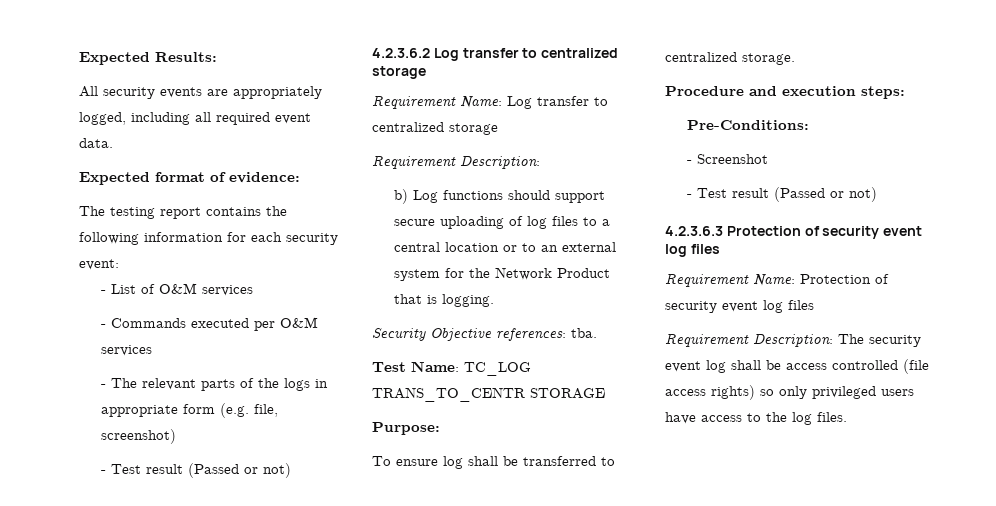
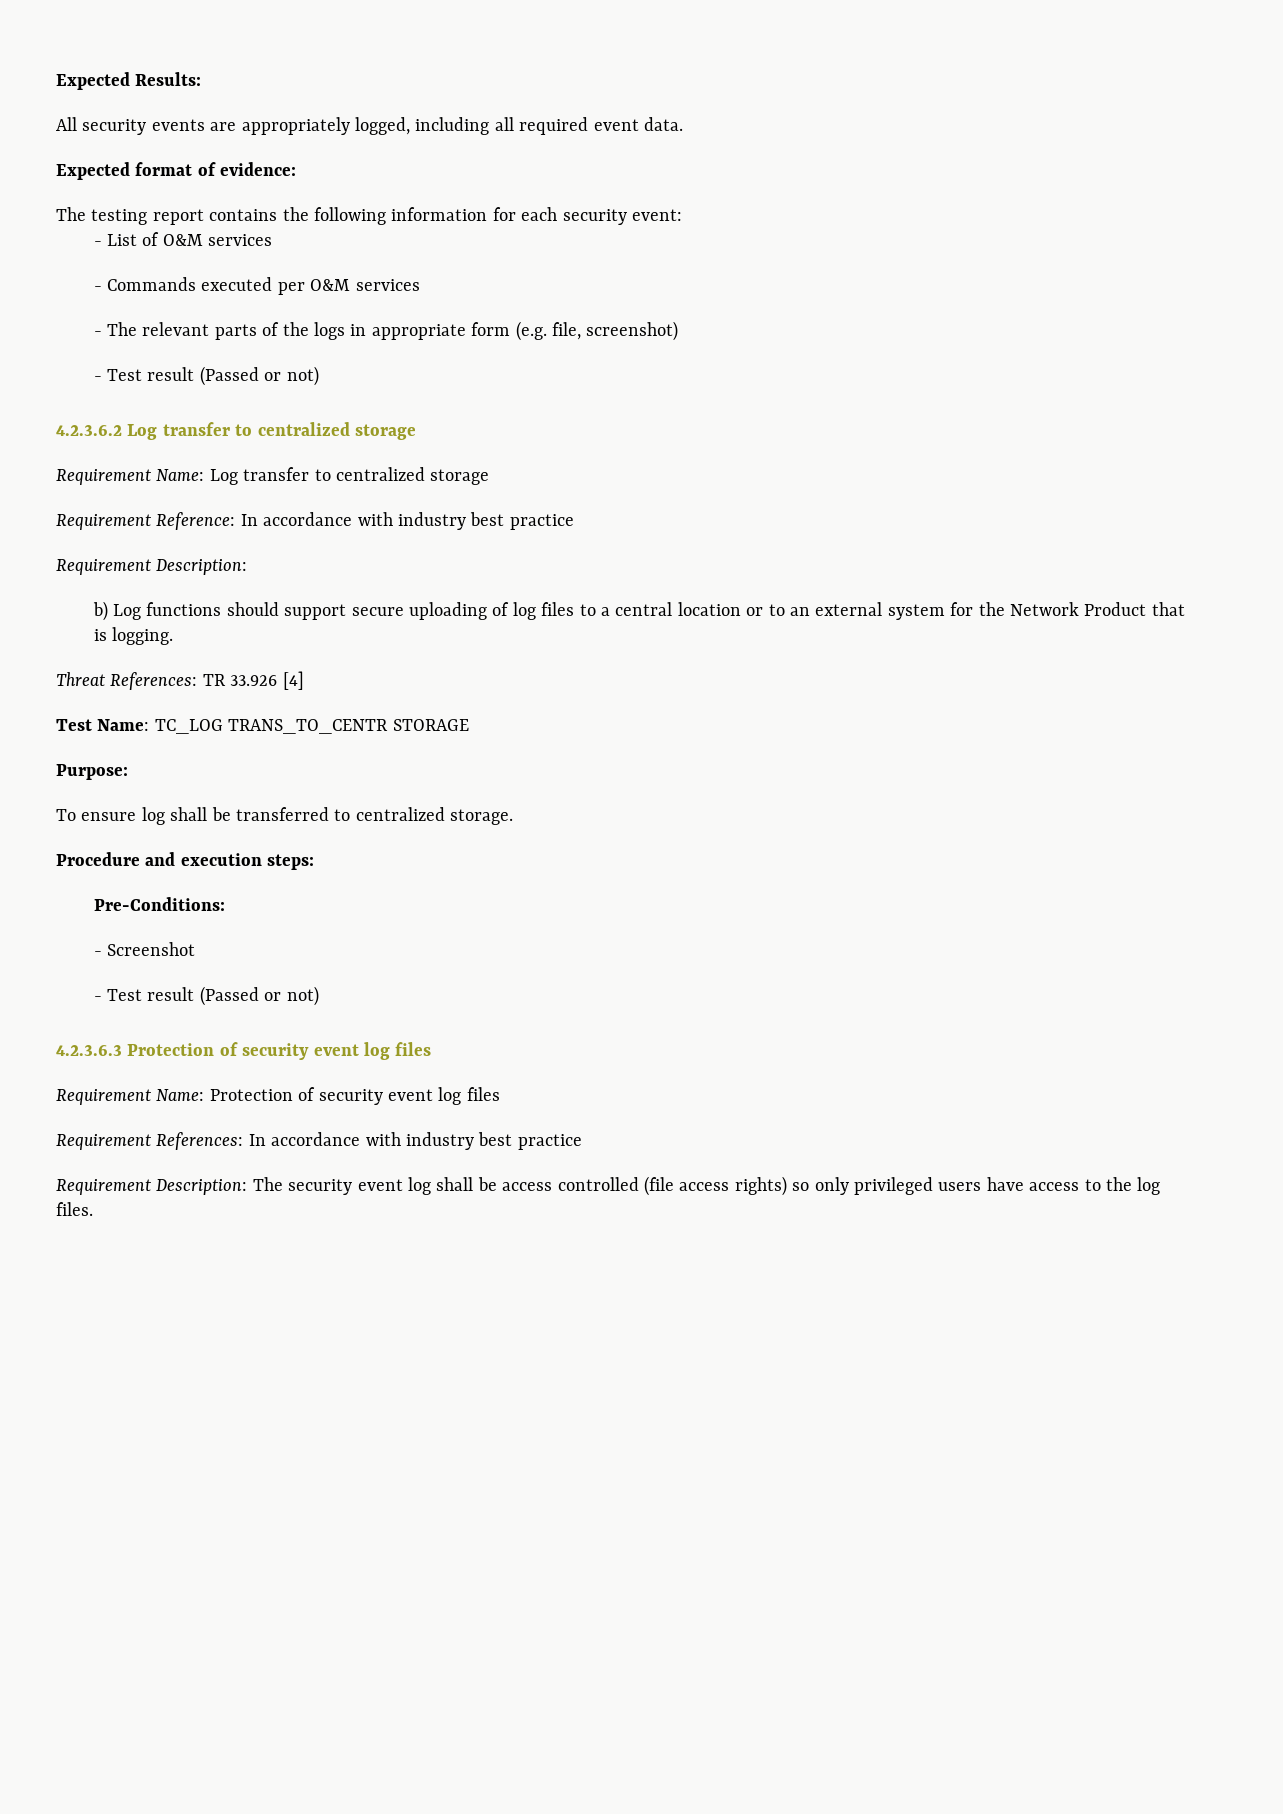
+ Requirement Reference: In accordance with industry best practice
- Security Objective references: tba.
+ Threat References: TR 33.926 [4]
+ Requirement References: In accordance with industry best practice

